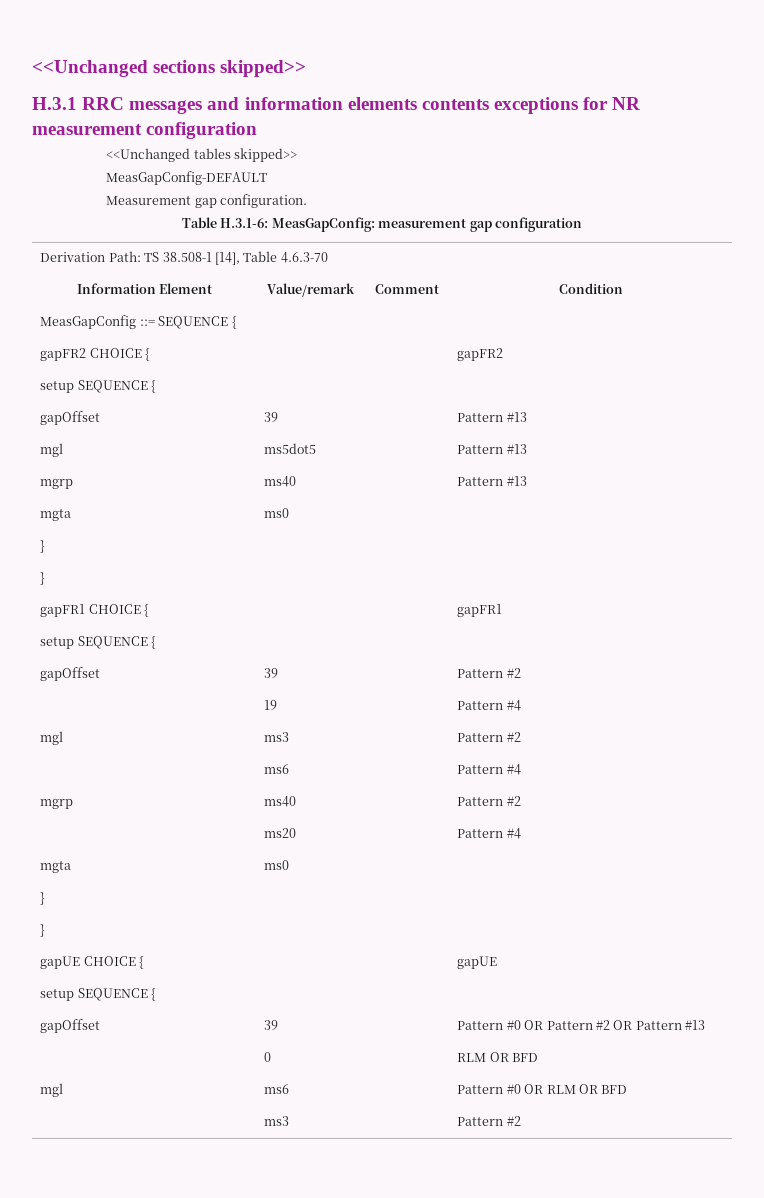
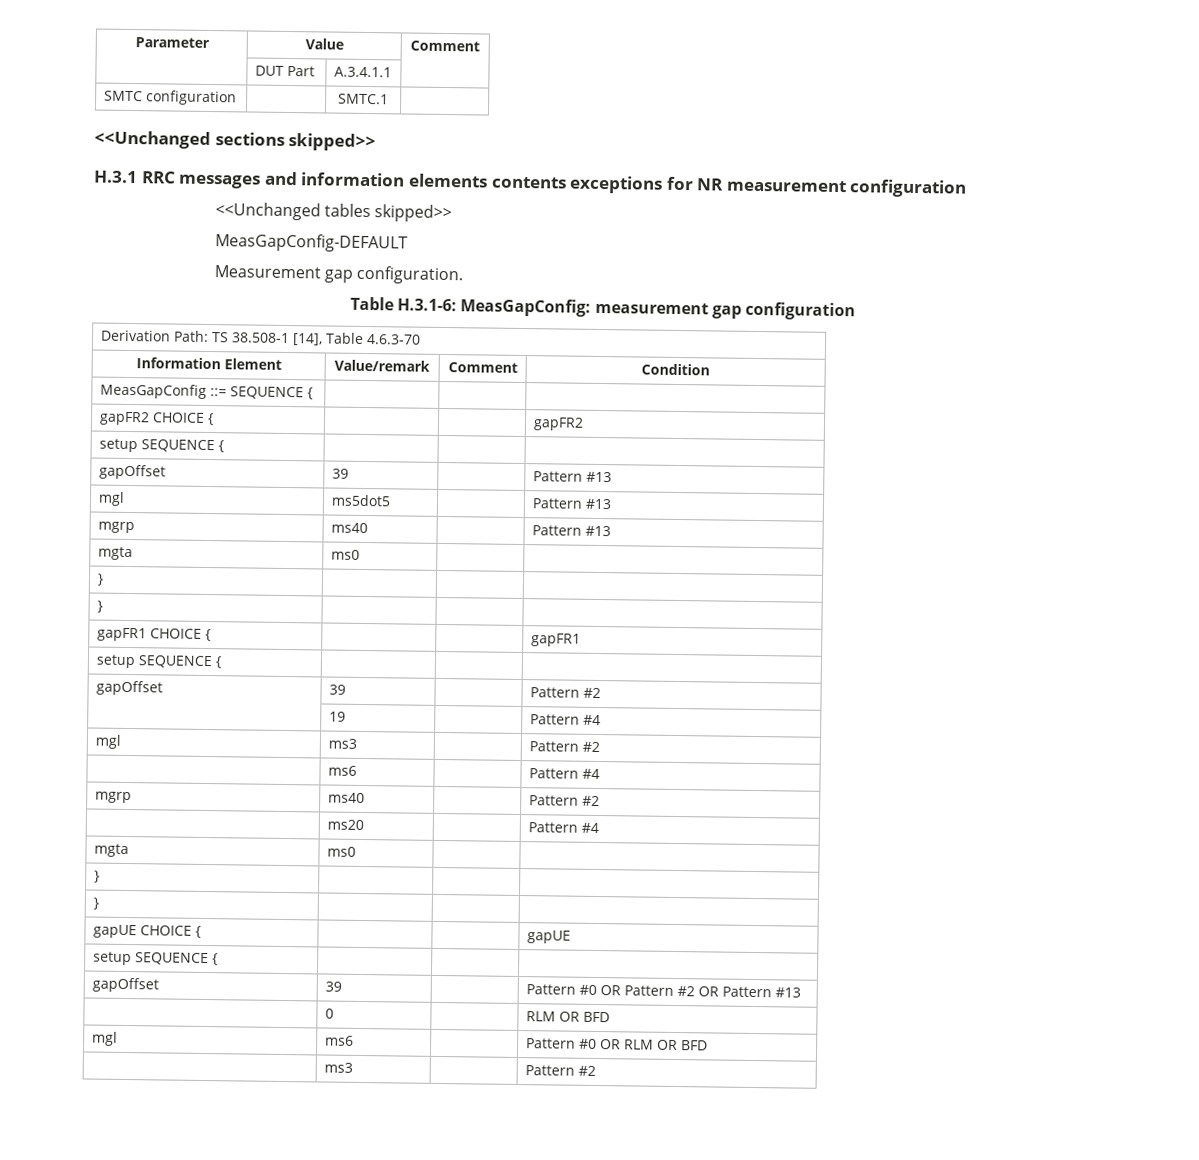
+ Parameter | Value | Comment
+ | DUT Part | A.3.4.1.1 |
+ SMTC configuration | | SMTC.1 |

